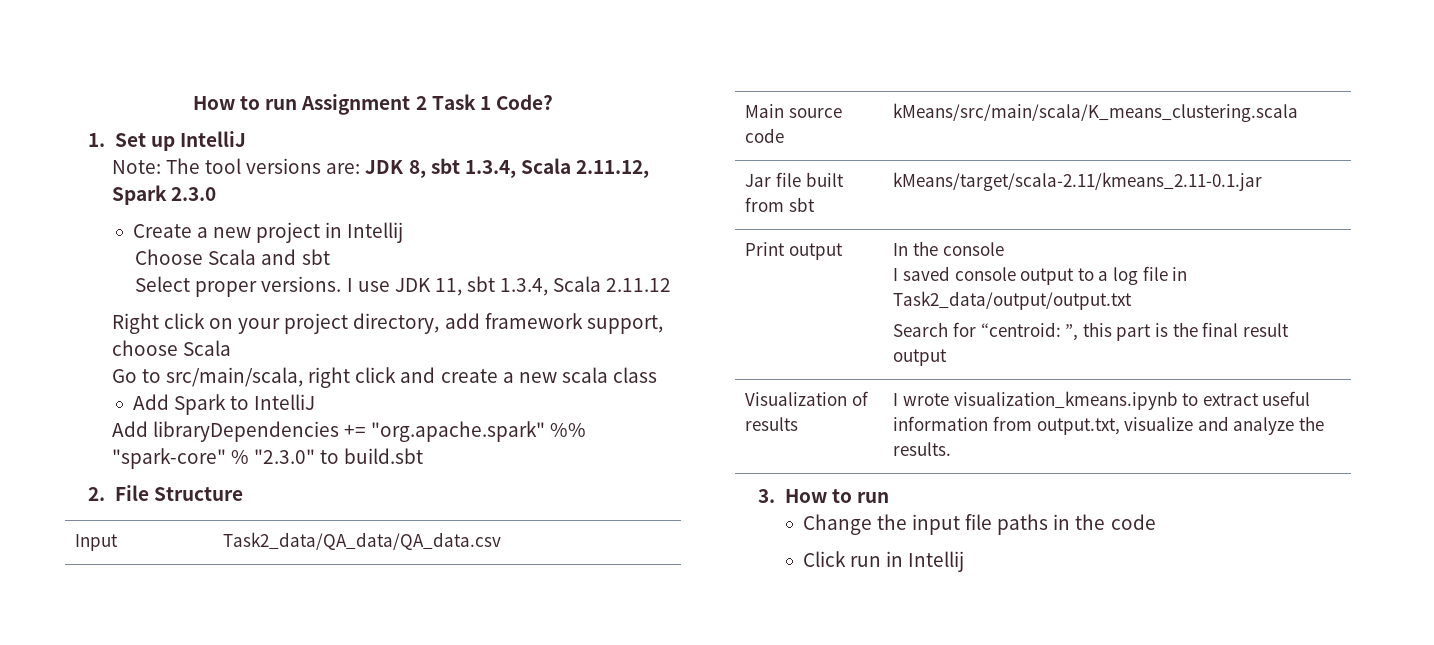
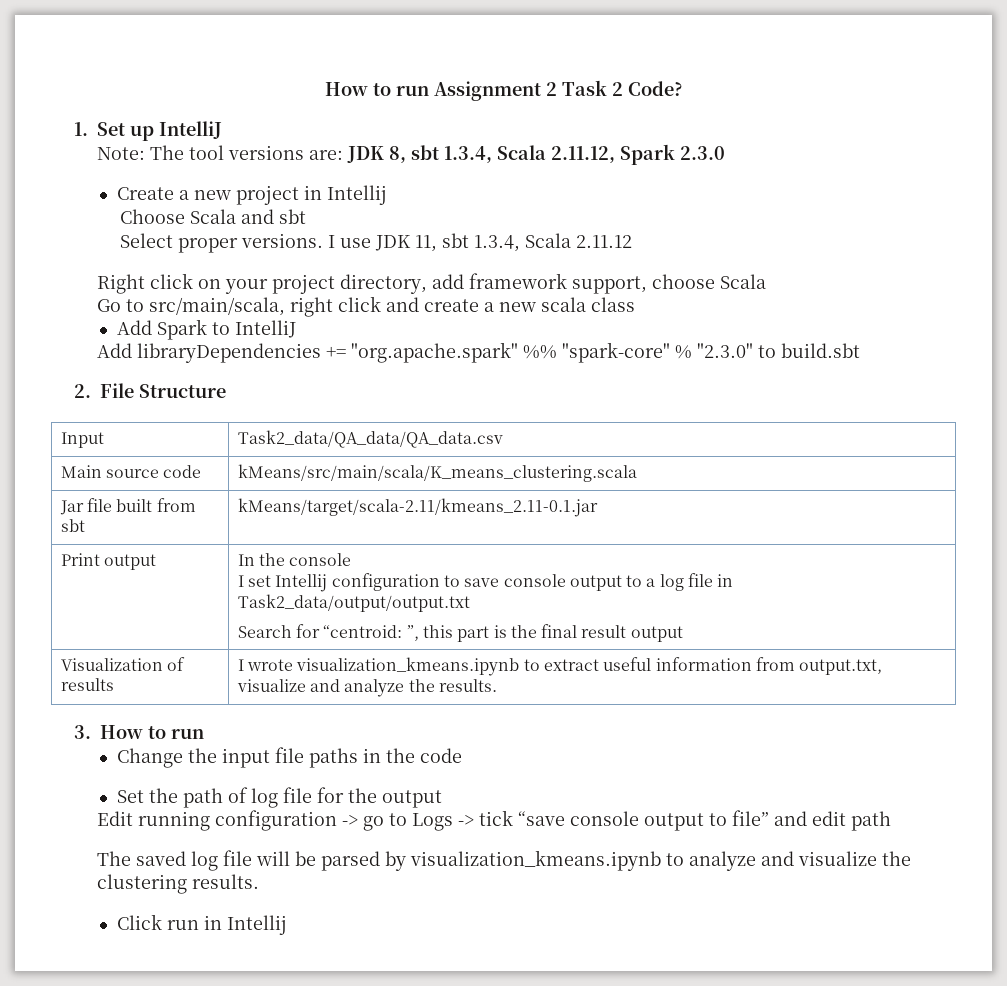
- How to run Assignment 2 Task 1 Code?
+ How to run Assignment 2 Task 2 Code?
  Print output | In the console
- I saved console output to a log file in Task2_data/output/output.txt
+ I set Intellij configuration to save console output to a log file in Task2_data/output/output.txt
+ Set the path of log file for the output
+ Edit running configuration -> go to Logs -> tick “save console output to file” and edit path
+ The saved log file will be parsed by visualization_kmeans.ipynb to analyze and visualize the clustering results.

